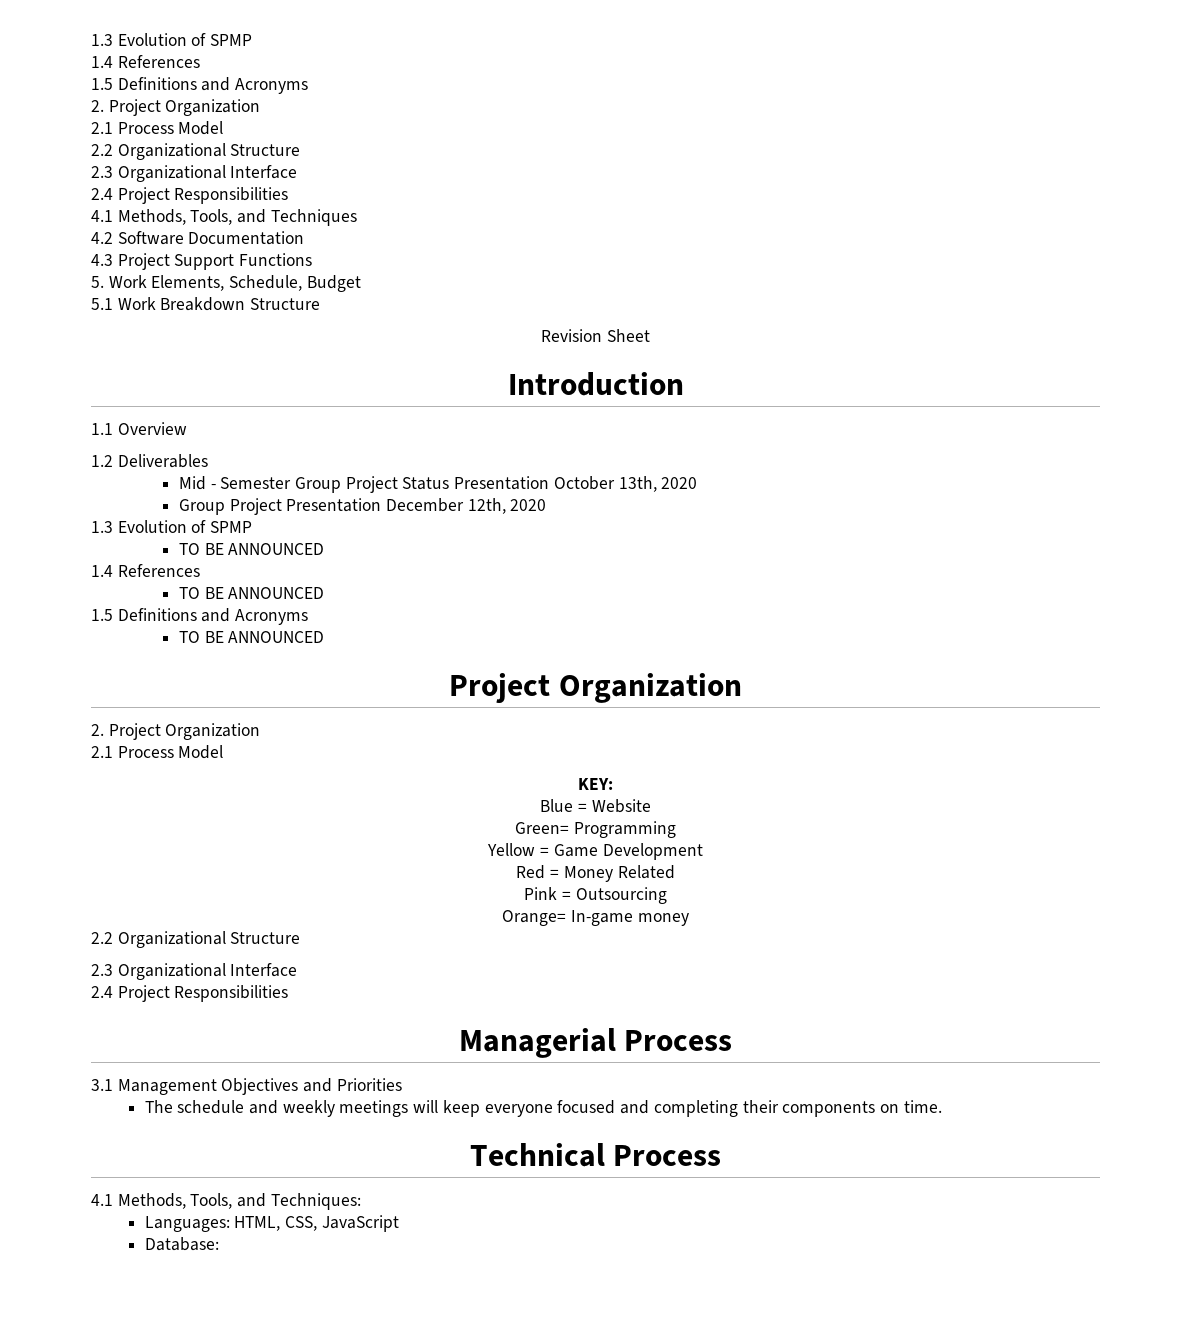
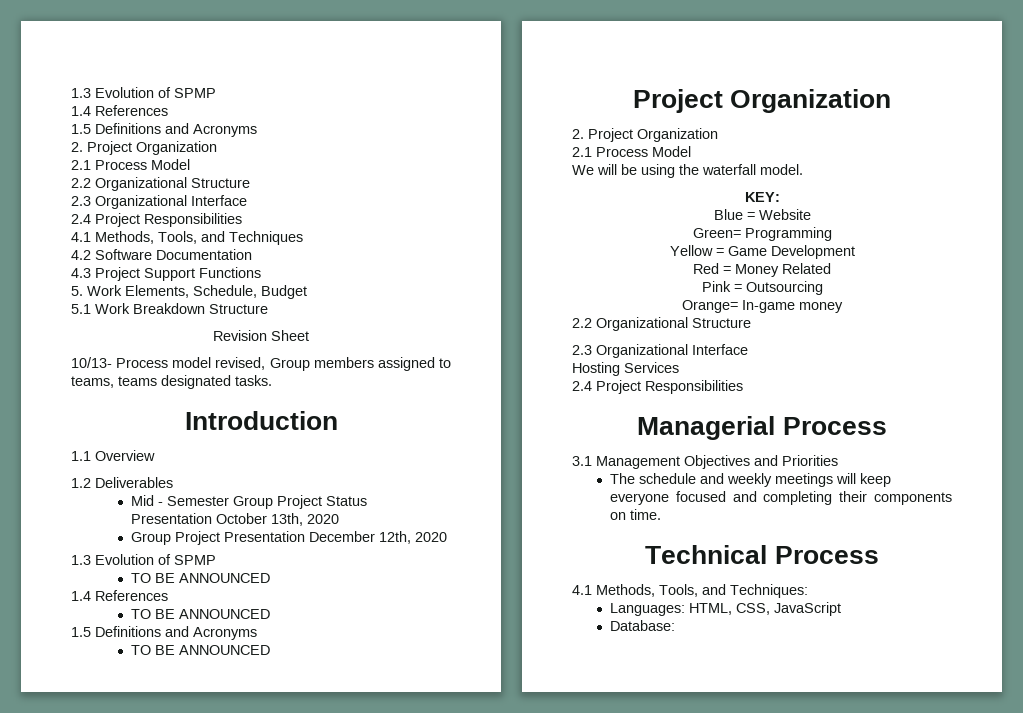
+ 10/13- Process model revised, Group members assigned to teams, teams designated tasks.
+ We will be using the waterfall model.
+ Hosting Services

